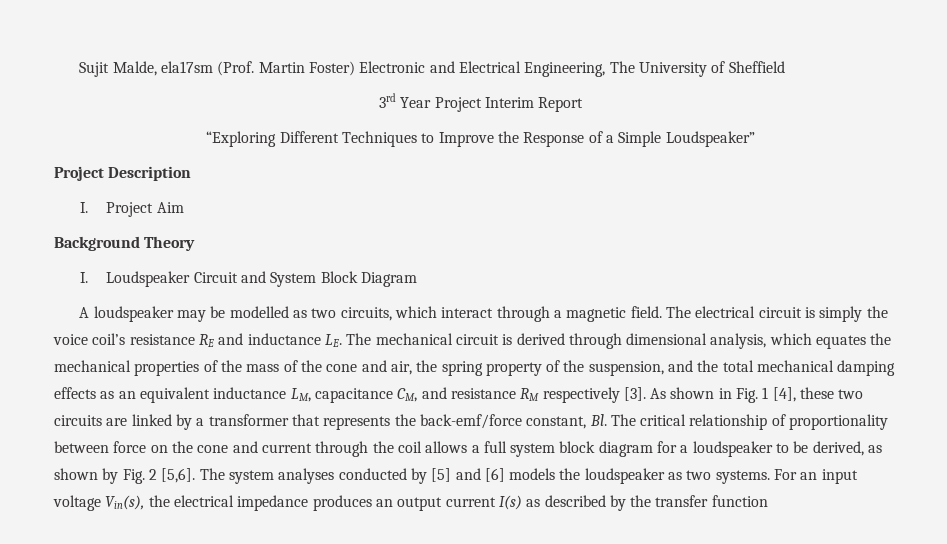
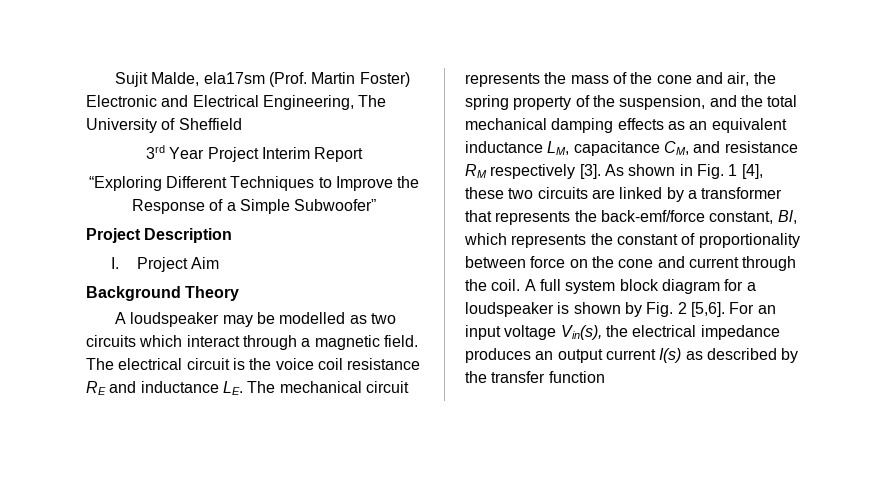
- “Exploring Different Techniques to Improve the Response of a Simple Loudspeaker”
+ “Exploring Different Techniques to Improve the Response of a Simple Subwoofer”
- I. Loudspeaker Circuit and System Block Diagram
- A loudspeaker may be modelled as two circuits, which interact through a magnetic field.
+ A loudspeaker may be modelled as two circuits which interact through a magnetic field.
- The electrical circuit is simply the voice coil’s resistance RE and inductance LE. The mechanical circuit is derived through dimensional analysis, which equates the mechanical properties of the mass of the cone and air, the spring property of the suspension, and the total mechanical damping effects as an equivalent inductance LM, capacitance CM, and resistance RM respectively [3].
+ The electrical circuit is the voice coil resistance RE and inductance LE. The mechanical circuit represents the mass of the cone and air, the spring property of the suspension, and the total mechanical damping effects as an equivalent inductance LM, capacitance CM, and resistance RM respectively [3].
- As shown in Fig. 1 [4], these two circuits are linked by a transformer that represents the back-emf/force constant, Bl. The critical relationship of proportionality between force on the cone and current through the coil allows a full system block diagram for a loudspeaker to be derived, as shown by Fig. 2 [5,6].
+ As shown in Fig. 1 [4], these two circuits are linked by a transformer that represents the back-emf/force constant, Bl, which represents the constant of proportionality between force on the cone and current through the coil. A full system block diagram for a loudspeaker is shown by Fig. 2 [5,6].
- The system analyses conducted by [5] and [6] models the loudspeaker as two systems.

